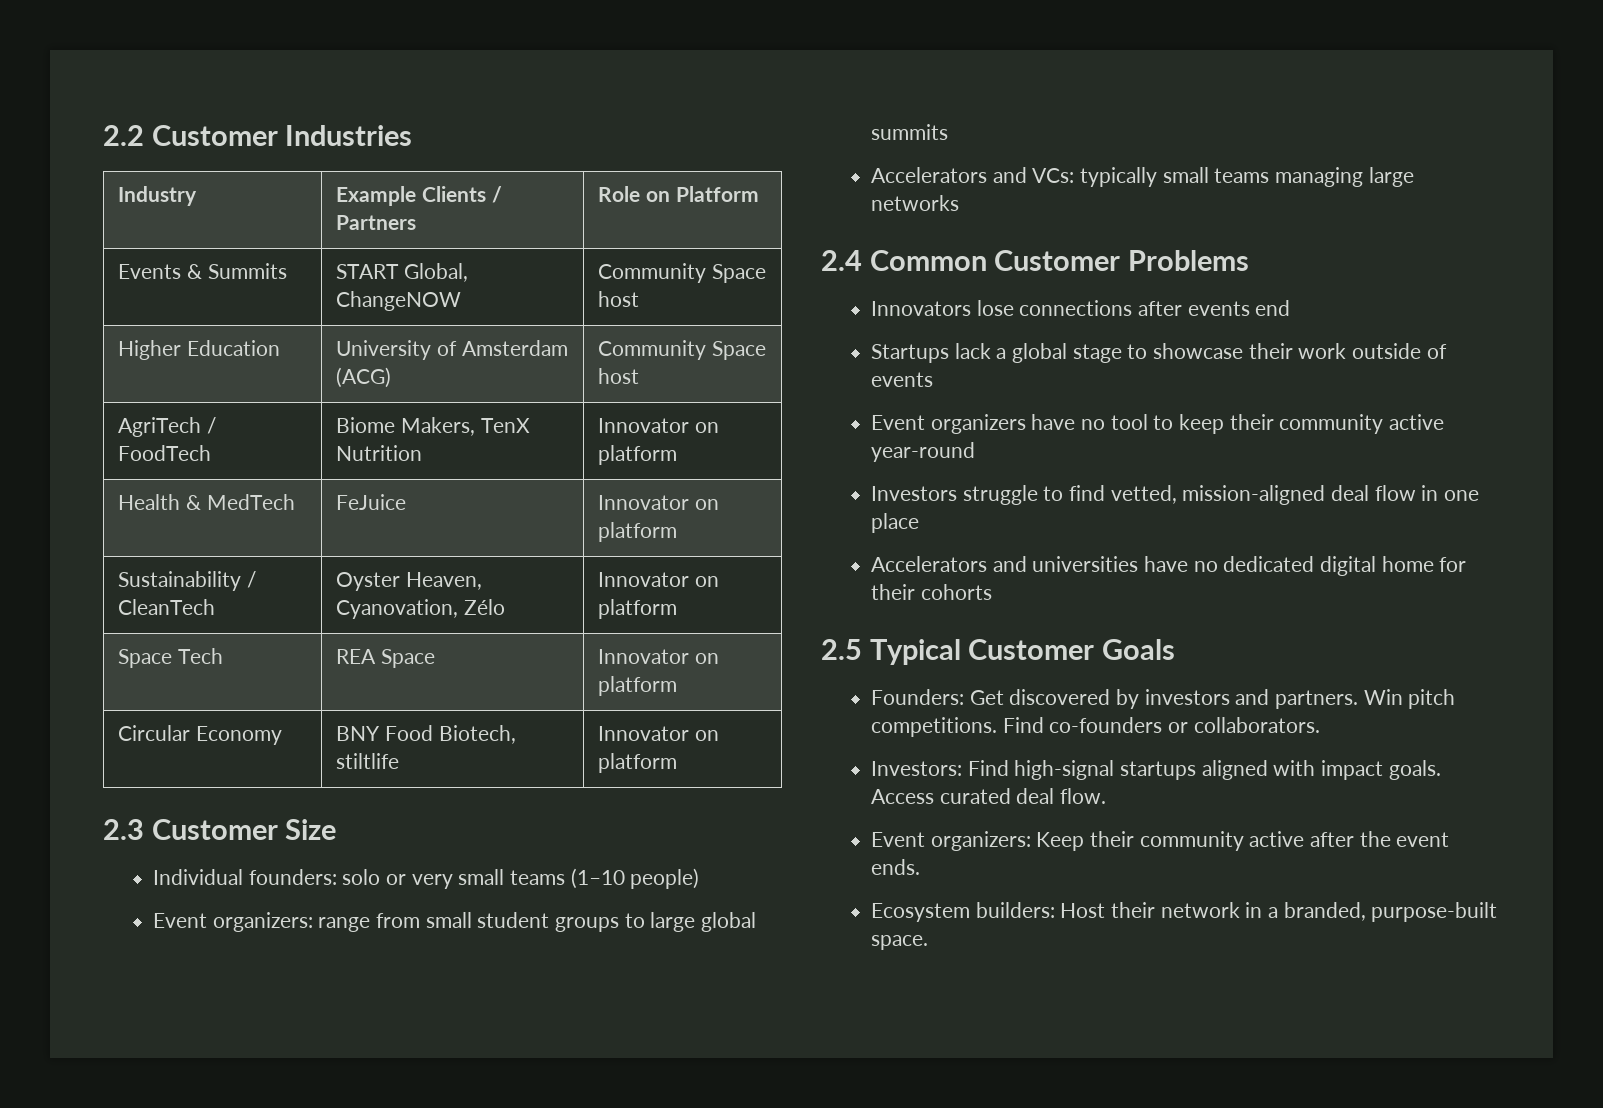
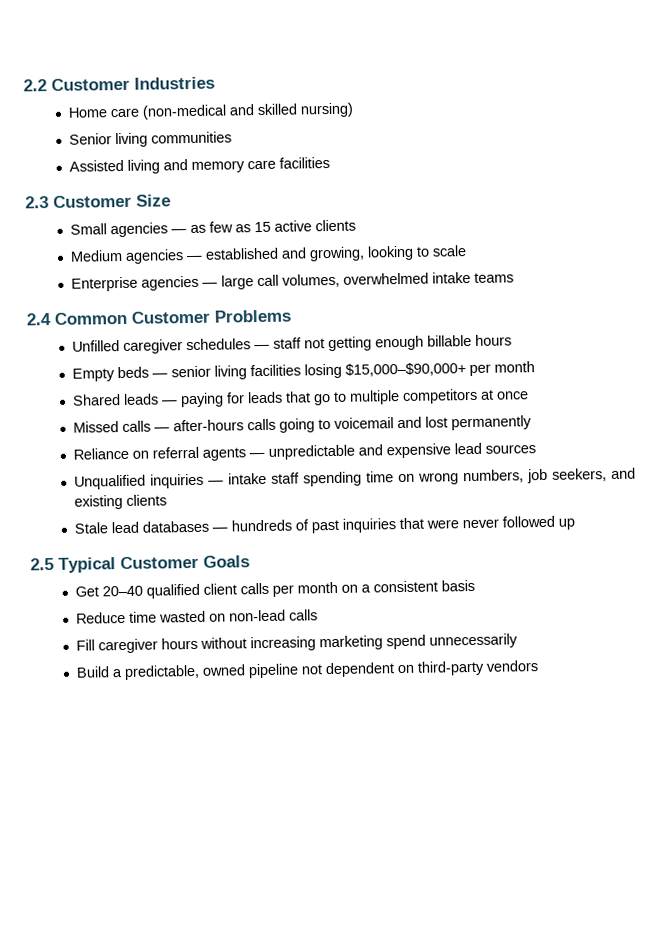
- Industry | Example Clients / Partners | Role on Platform
- Events & Summits | START Global, ChangeNOW | Community Space host
- Higher Education | University of Amsterdam (ACG) | Community Space host
- AgriTech / FoodTech | Biome Makers, TenX Nutrition | Innovator on platform
- Health & MedTech | FeJuice | Innovator on platform
- Sustainability / CleanTech | Oyster Heaven, Cyanovation, Zélo | Innovator on platform
- Space Tech | REA Space | Innovator on platform
- Circular Economy | BNY Food Biotech, stiltlife | Innovator on platform
+ Home care (non-medical and skilled nursing)
+ Senior living communities
+ Assisted living and memory care facilities
  2.3 Customer Size
- Individual founders: solo or very small teams (1–10 people)
- Event organizers: range from small student groups to large global summits
- Accelerators and VCs: typically small teams managing large networks
+ Small agencies — as few as 15 active clients
+ Medium agencies — established and growing, looking to scale
+ Enterprise agencies — large call volumes, overwhelmed intake teams
  2.4 Common Customer Problems
- Innovators lose connections after events end
- Startups lack a global stage to showcase their work outside of events
- Event organizers have no tool to keep their community active year-round
- Investors struggle to find vetted, mission-aligned deal flow in one place
- Accelerators and universities have no dedicated digital home for their cohorts
+ Unfilled caregiver schedules — staff not getting enough billable hours
+ Empty beds — senior living facilities losing $15,000–$90,000+ per month
+ Shared leads — paying for leads that go to multiple competitors at once
+ Missed calls — after-hours calls going to voicemail and lost permanently
+ Reliance on referral agents — unpredictable and expensive lead sources
+ Unqualified inquiries — intake staff spending time on wrong numbers, job seekers, and existing clients
+ Stale lead databases — hundreds of past inquiries that were never followed up
  2.5 Typical Customer Goals
- Founders: Get discovered by investors and partners. Win pitch competitions. Find co-founders or collaborators.
- Investors: Find high-signal startups aligned with impact goals. Access curated deal flow.
- Event organizers: Keep their community active after the event ends.
- Ecosystem builders: Host their network in a branded, purpose-built space.
+ Get 20–40 qualified client calls per month on a consistent basis
+ Reduce time wasted on non-lead calls
+ Fill caregiver hours without increasing marketing spend unnecessarily
+ Build a predictable, owned pipeline not dependent on third-party vendors

